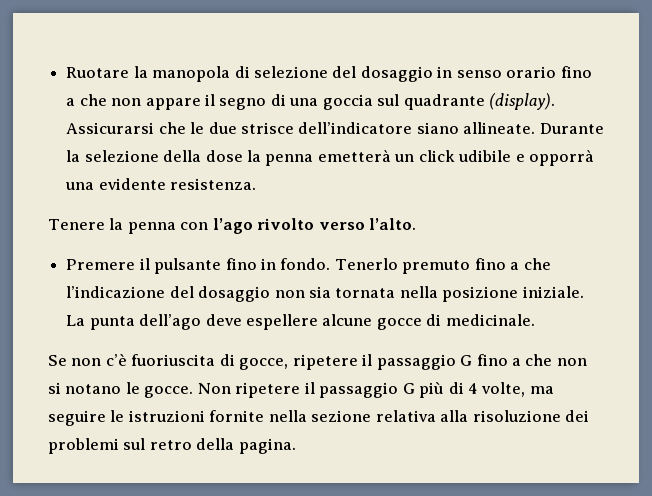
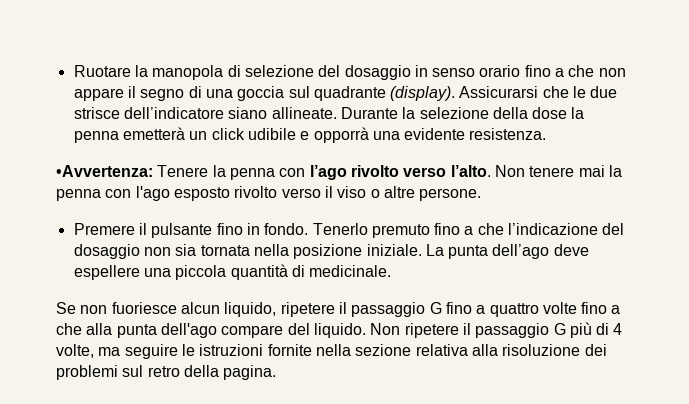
- Tenere la penna con l’ago rivolto verso l’alto.
+ •Avvertenza: Tenere la penna con l’ago rivolto verso l’alto. Non tenere mai la penna con l'ago esposto rivolto verso il viso o altre persone.
- La punta dell’ago deve espellere alcune gocce di medicinale.
+ La punta dell’ago deve espellere una piccola quantità di medicinale.
- Se non c’è fuoriuscita di gocce, ripetere il passaggio G fino a che non si notano le gocce.
+ Se non fuoriesce alcun liquido, ripetere il passaggio G fino a quattro volte fino a che alla punta dell'ago compare del liquido.

